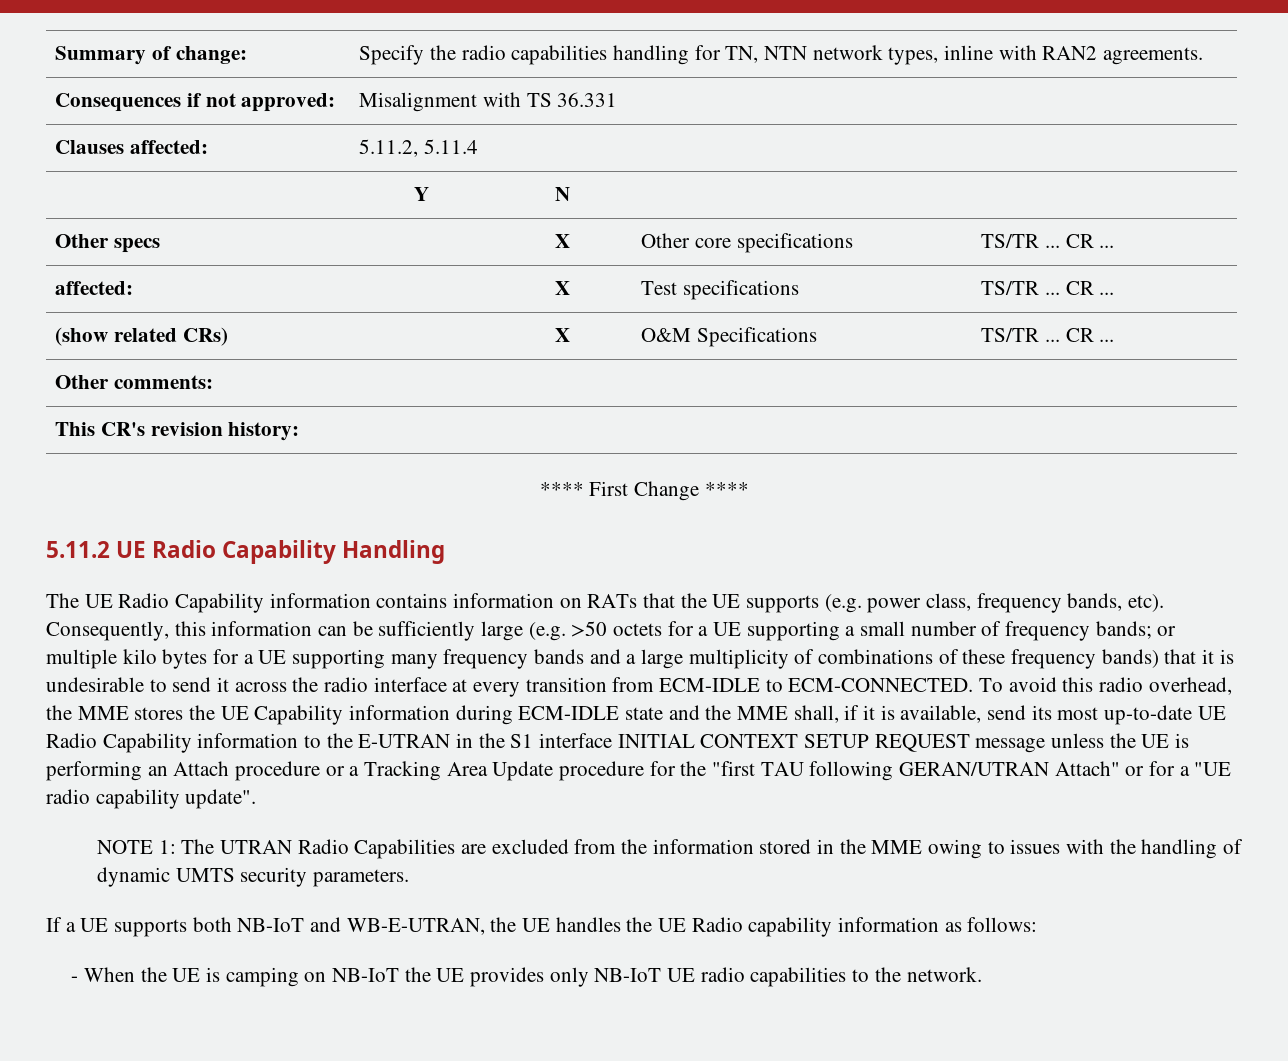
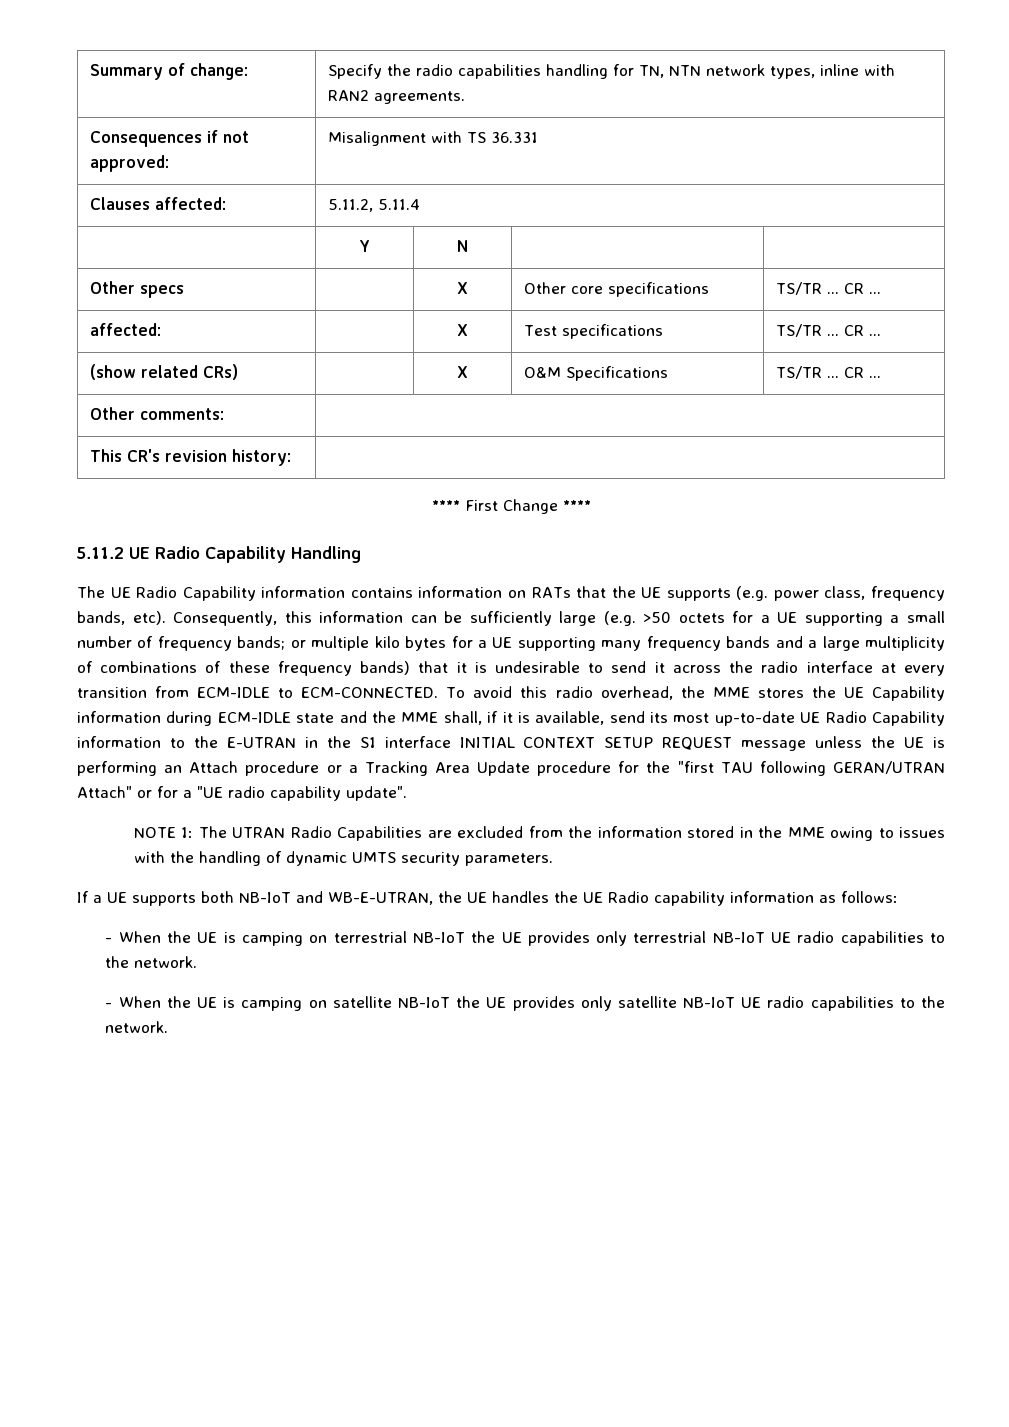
- - When the UE is camping on NB-IoT the UE provides only NB-IoT UE radio capabilities to the network.
+ - When the UE is camping on terrestrial NB-IoT the UE provides only terrestrial NB-IoT UE radio capabilities to the network.
+ - When the UE is camping on satellite NB-IoT the UE provides only satellite NB-IoT UE radio capabilities to the network.

